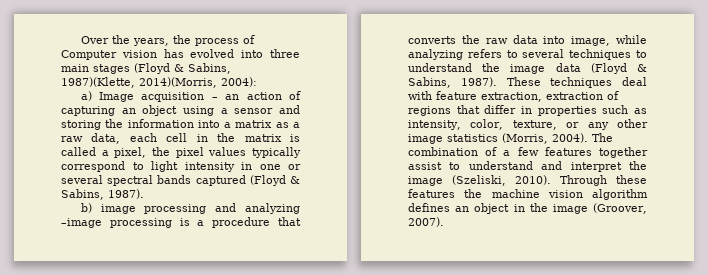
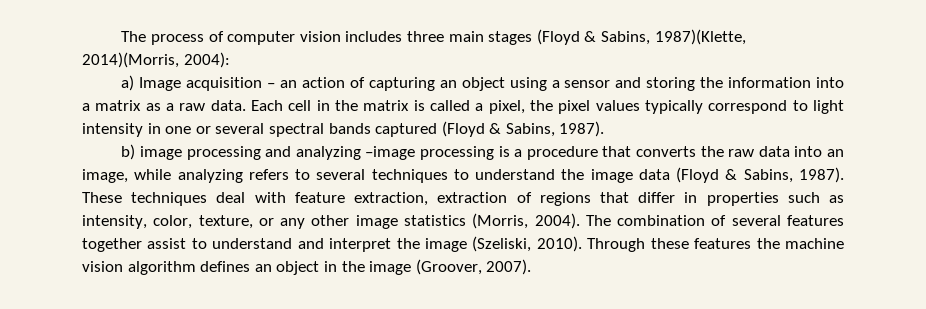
- Over the years, the process of Computer vision has evolved into three main stages (Floyd & Sabins, 1987)(Klette, 2014)(Morris, 2004):
+ The process of computer vision includes three main stages (Floyd & Sabins, 1987)(Klette, 2014)(Morris, 2004):
- a) Image acquisition – an action of capturing an object using a sensor and storing the information into a matrix as a raw data, each cell in the matrix is called a pixel, the pixel values typically correspond to light intensity in one or several spectral bands captured (Floyd & Sabins, 1987).
+ a) Image acquisition – an action of capturing an object using a sensor and storing the information into a matrix as a raw data. Each cell in the matrix is called a pixel, the pixel values typically correspond to light intensity in one or several spectral bands captured (Floyd & Sabins, 1987).
- b) image processing and analyzing –image processing is a procedure that converts the raw data into image, while analyzing refers to several techniques to understand the image data (Floyd & Sabins, 1987).
+ b) image processing and analyzing –image processing is a procedure that converts the raw data into an image, while analyzing refers to several techniques to understand the image data (Floyd & Sabins, 1987).
- The combination of a few features together assist to understand and interpret the image (Szeliski, 2010).
+ The combination of several features together assist to understand and interpret the image (Szeliski, 2010).

